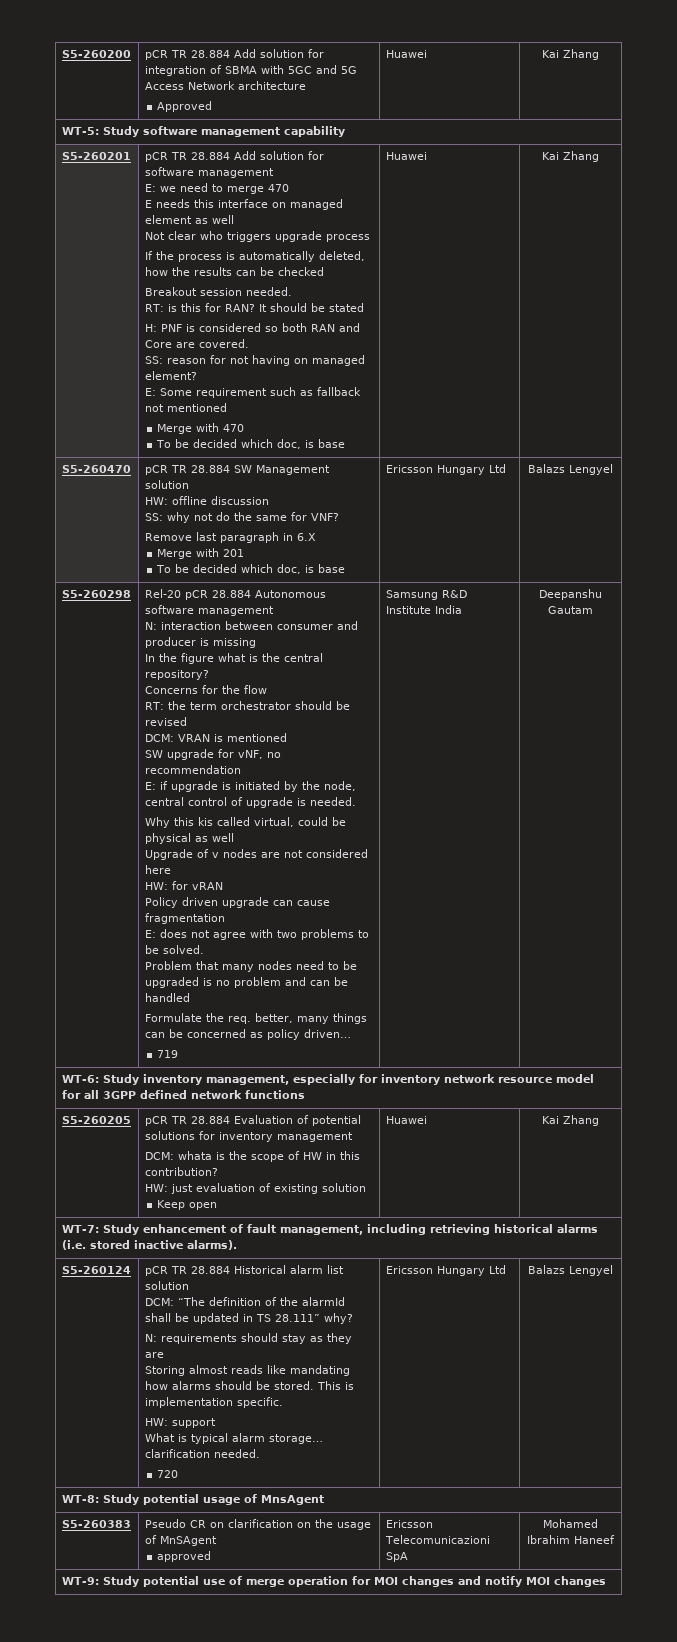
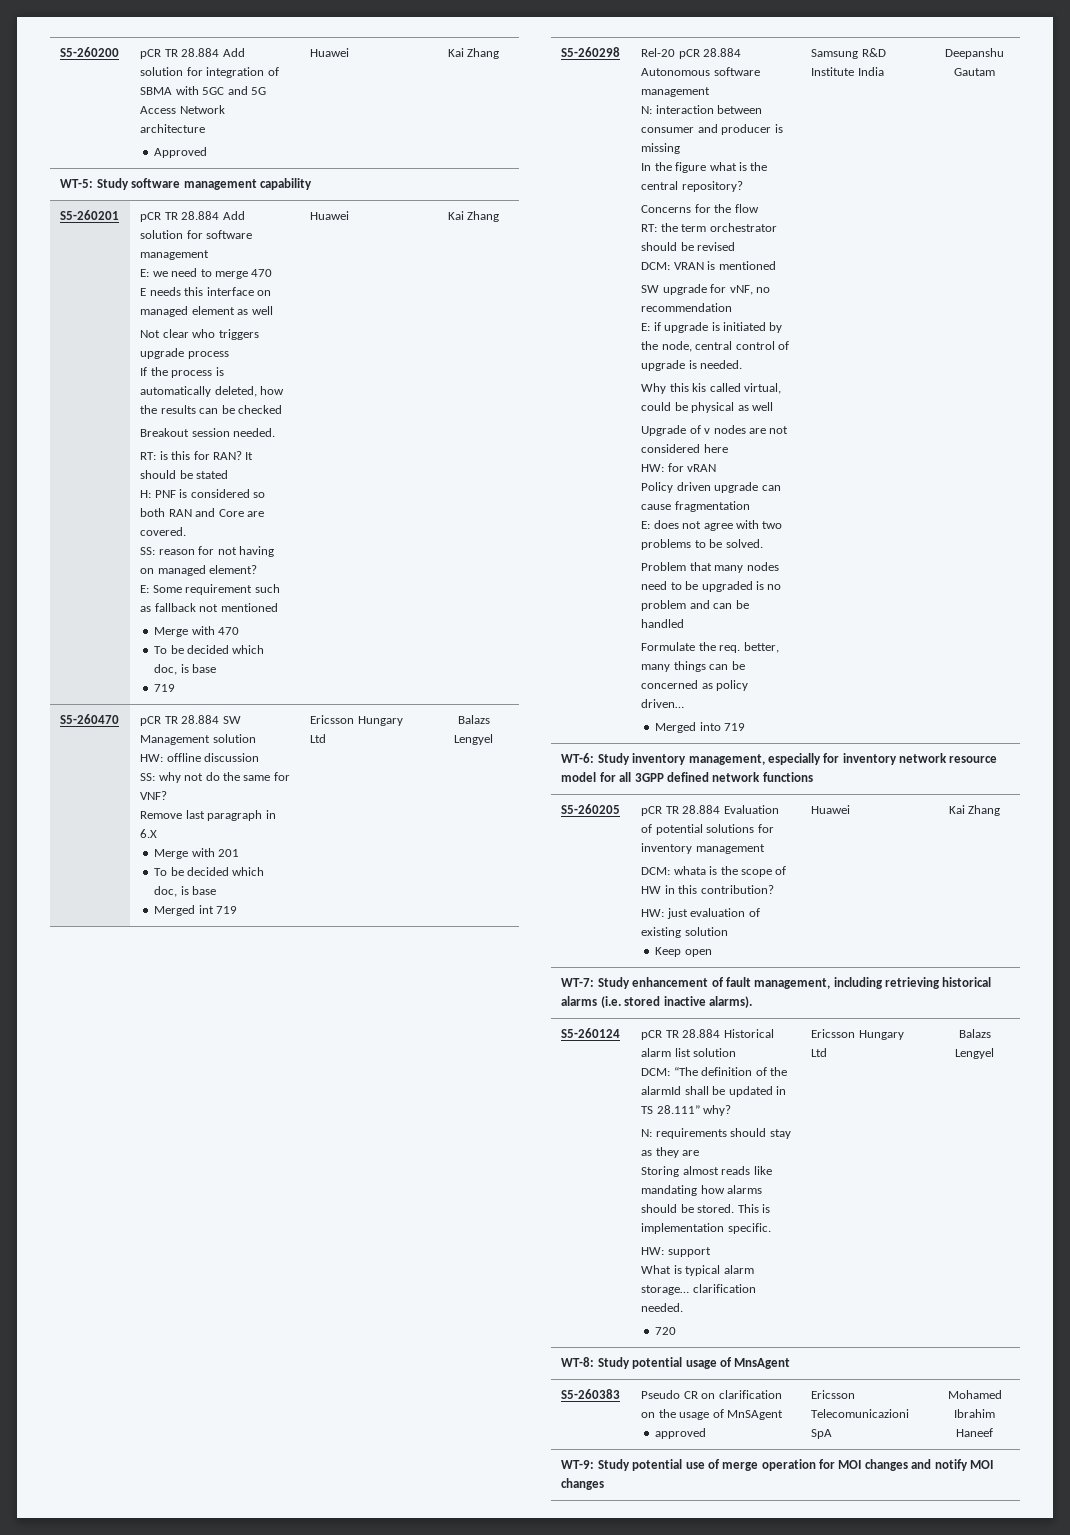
  Merge with 470
  To be decided which doc, is base
+ 719
+ Merged int 719
- 719
+ Merged into 719

